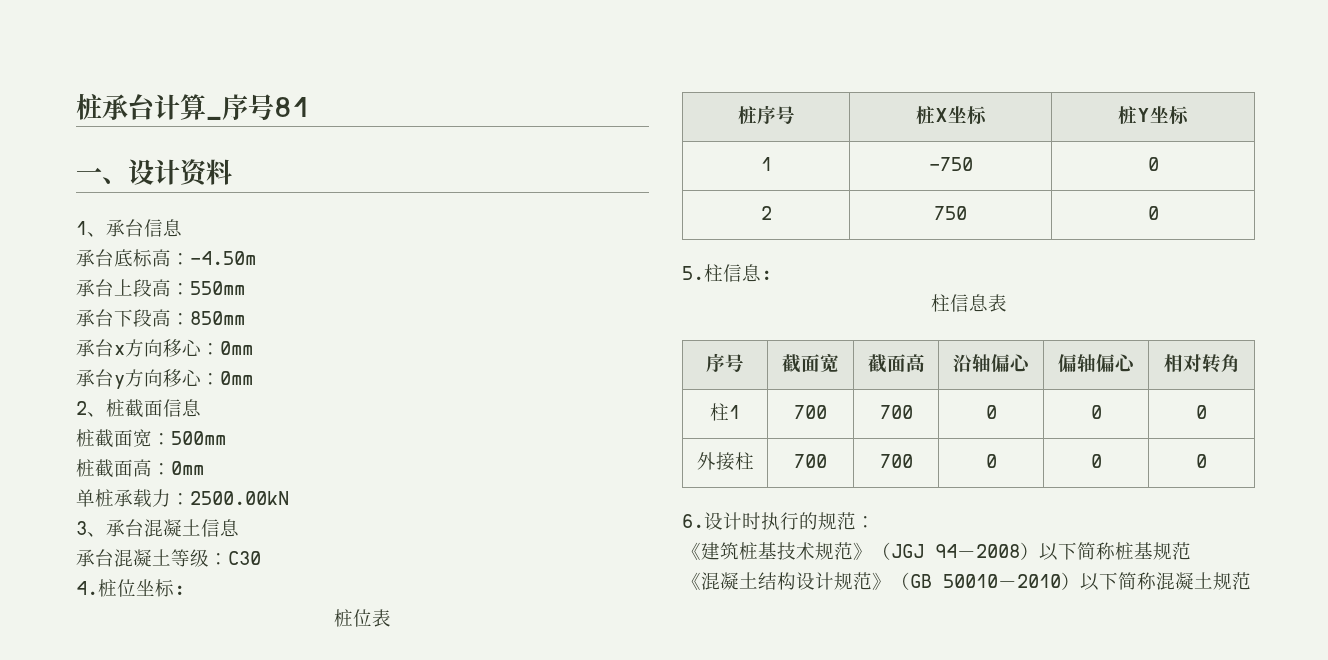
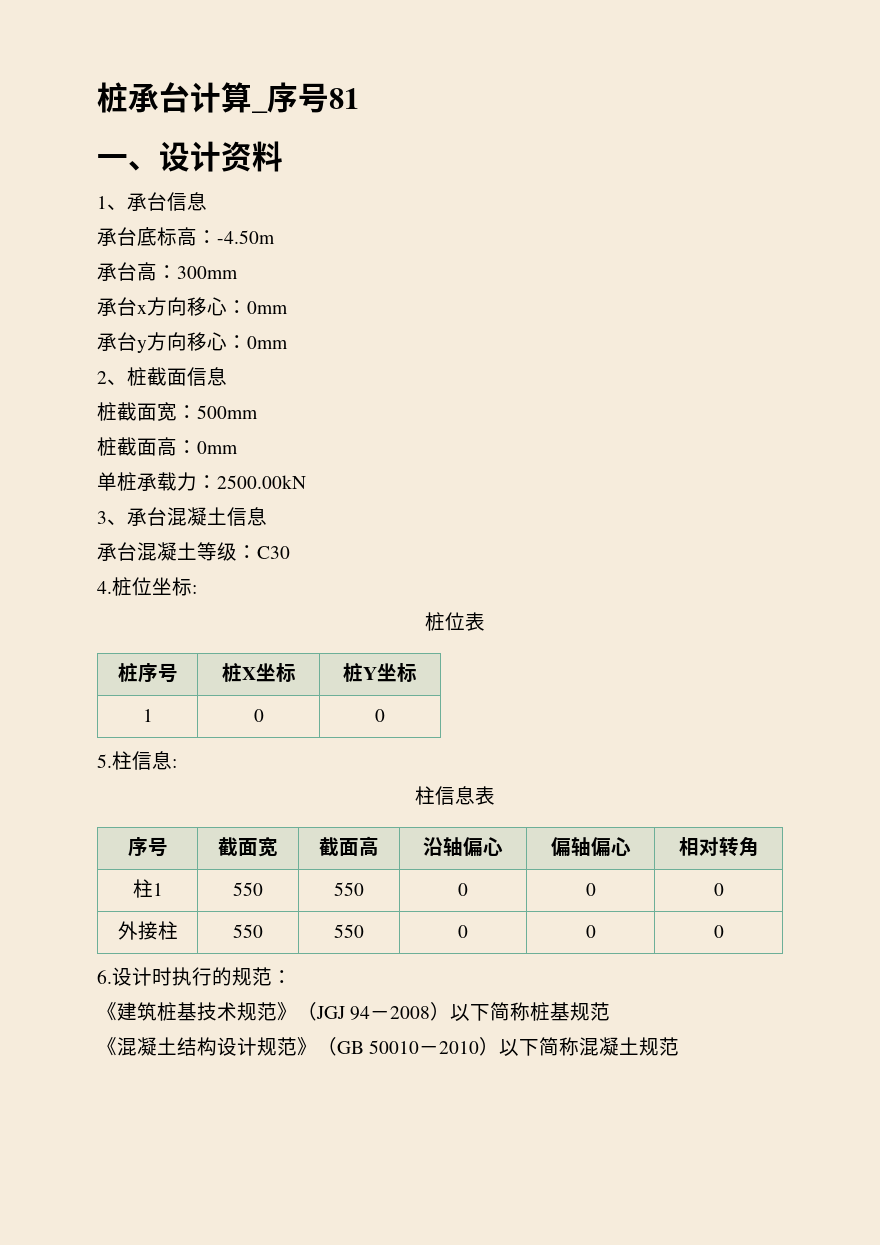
- 承台上段高：550mm
- 承台下段高：850mm
+ 承台高：300mm
- 1 | -750 | 0
- 2 | 750 | 0
+ 1 | 0 | 0
- 柱1 | 700 | 700 | 0 | 0 | 0
+ 柱1 | 550 | 550 | 0 | 0 | 0
- 外接柱 | 700 | 700 | 0 | 0 | 0
+ 外接柱 | 550 | 550 | 0 | 0 | 0

